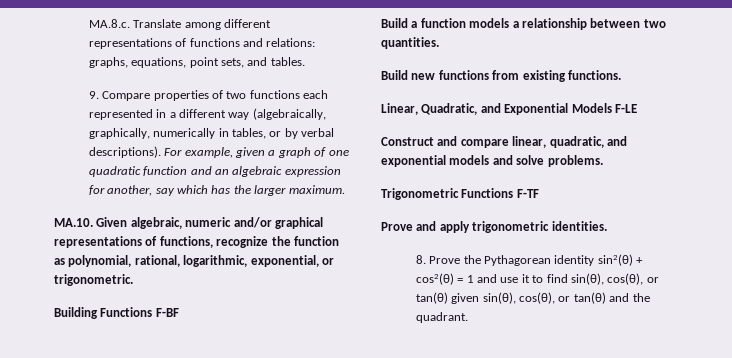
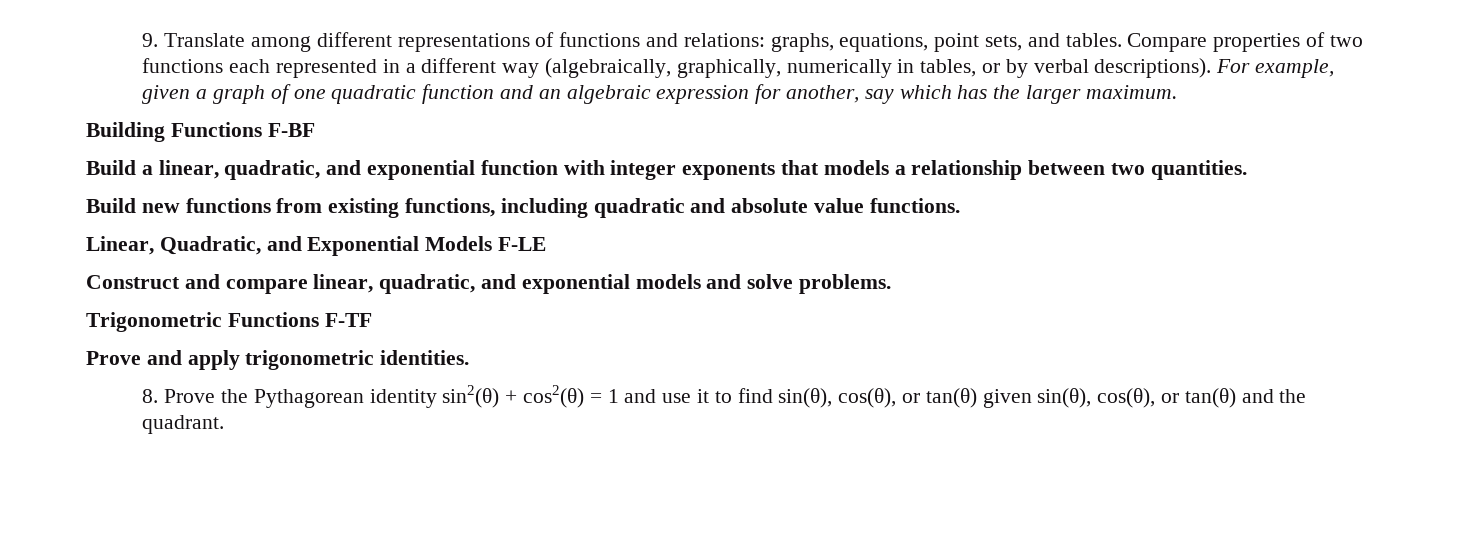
- MA.8.c. Translate among different representations of functions and relations: graphs, equations, point sets, and tables.
- 9. Compare properties of two functions each represented in a different way (algebraically, graphically, numerically in tables, or by verbal descriptions).
+ 9. Translate among different representations of functions and relations: graphs, equations, point sets, and tables. Compare properties of two functions each represented in a different way (algebraically, graphically, numerically in tables, or by verbal descriptions).
- MA.10. Given algebraic, numeric and/or graphical representations of functions, recognize the function as polynomial, rational, logarithmic, exponential, or trigonometric.
- Build a function models a relationship between two quantities.
+ Build a linear, quadratic, and exponential function with integer exponents that models a relationship between two quantities.
- Build new functions from existing functions.
+ Build new functions from existing functions, including quadratic and absolute value functions.

